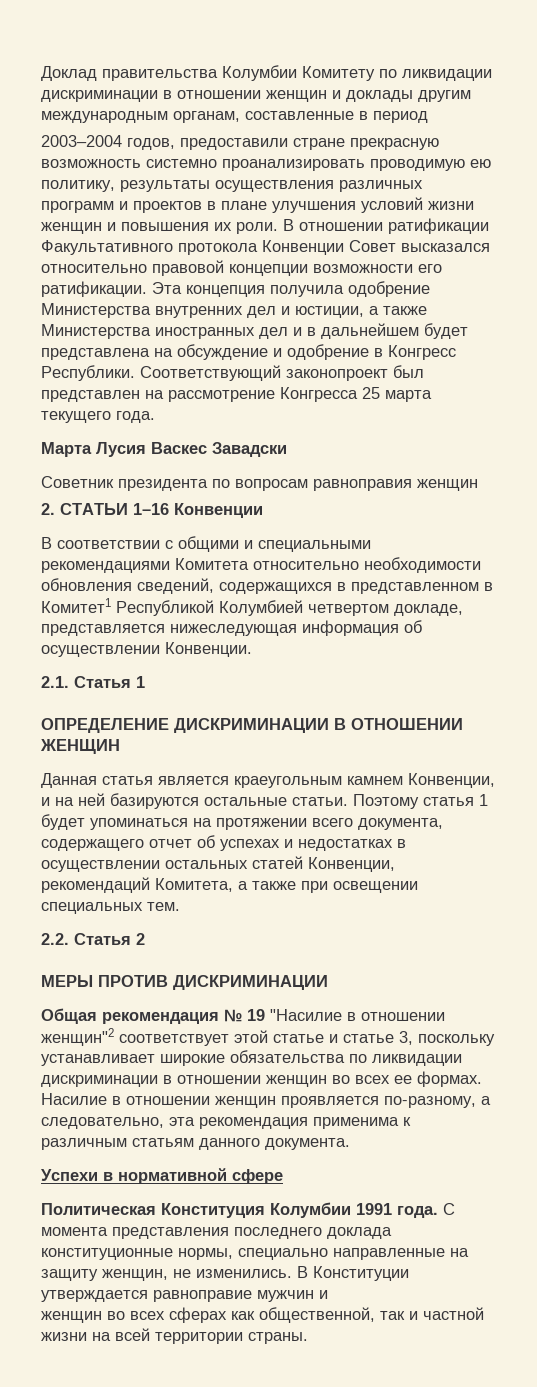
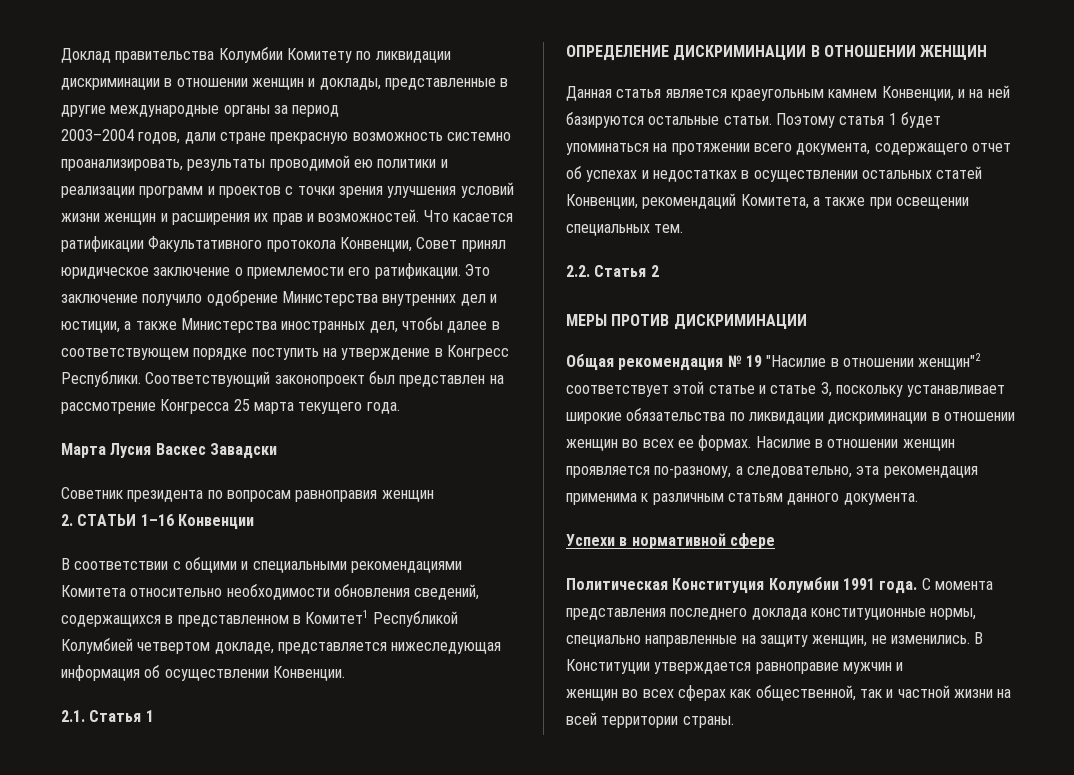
- Доклад правительства Колумбии Комитету по ликвидации дискриминации в отношении женщин и доклады другим международным органам, составленные в период
+ Доклад правительства Колумбии Комитету по ликвидации дискриминации в отношении женщин и доклады, представленные в другие международные органы за период
- 2003–2004 годов, предоставили стране прекрасную возможность системно проанализировать проводимую ею политику, результаты осуществления различных программ и проектов в плане улучшения условий жизни женщин и повышения их роли. В отношении ратификации Факультативного протокола Конвенции Совет высказался относительно правовой концепции возможности его ратификации. Эта концепция получила одобрение Министерства внутренних дел и юстиции, а также Министерства иностранных дел и в дальнейшем будет представлена на обсуждение и одобрение в Конгресс Республики.
+ 2003–2004 годов, дали стране прекрасную возможность системно проанализировать, результаты проводимой ею политики и реализации программ и проектов с точки зрения улучшения условий жизни женщин и расширения их прав и возможностей. Что касается ратификации Факультативного протокола Конвенции, Совет принял юридическое заключение о приемлемости его ратификации. Это заключение получило одобрение Министерства внутренних дел и юстиции, а также Министерства иностранных дел, чтобы далее в соответствующем порядке поступить на утверждение в Конгресс Республики.

